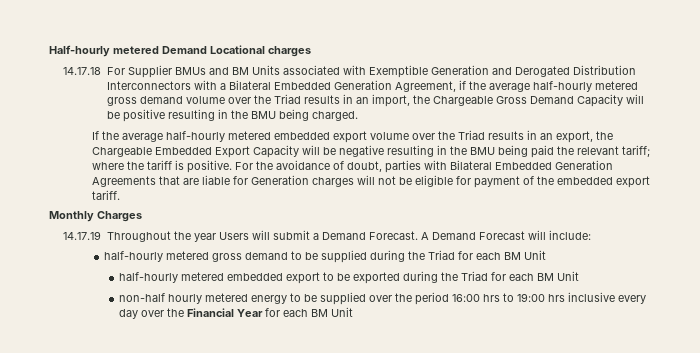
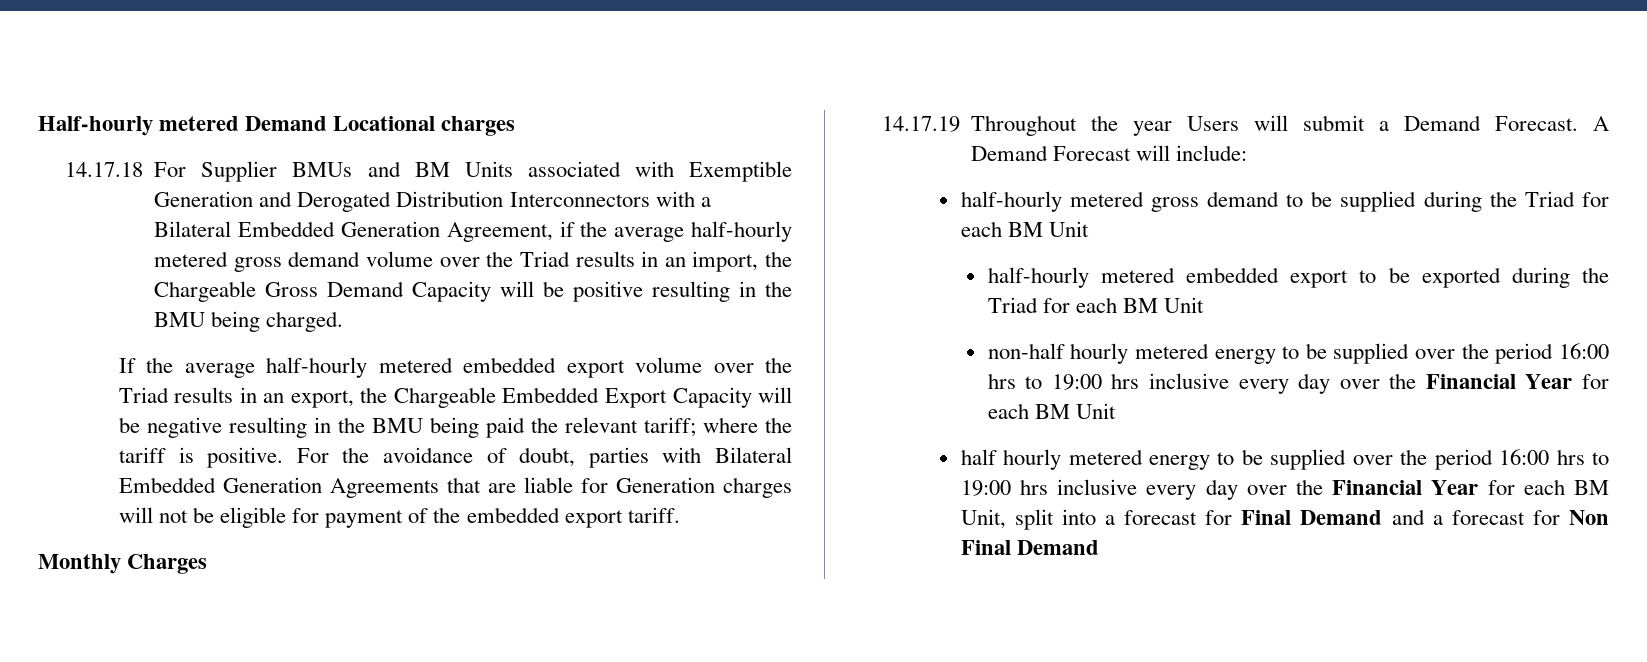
+ half hourly metered energy to be supplied over the period 16:00 hrs to 19:00 hrs inclusive every day over the Financial Year for each BM Unit, split into a forecast for Final Demand and a forecast for Non Final Demand

